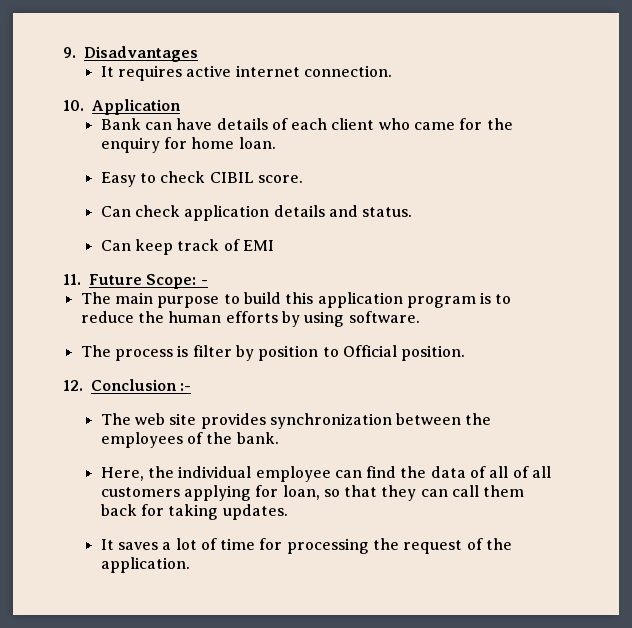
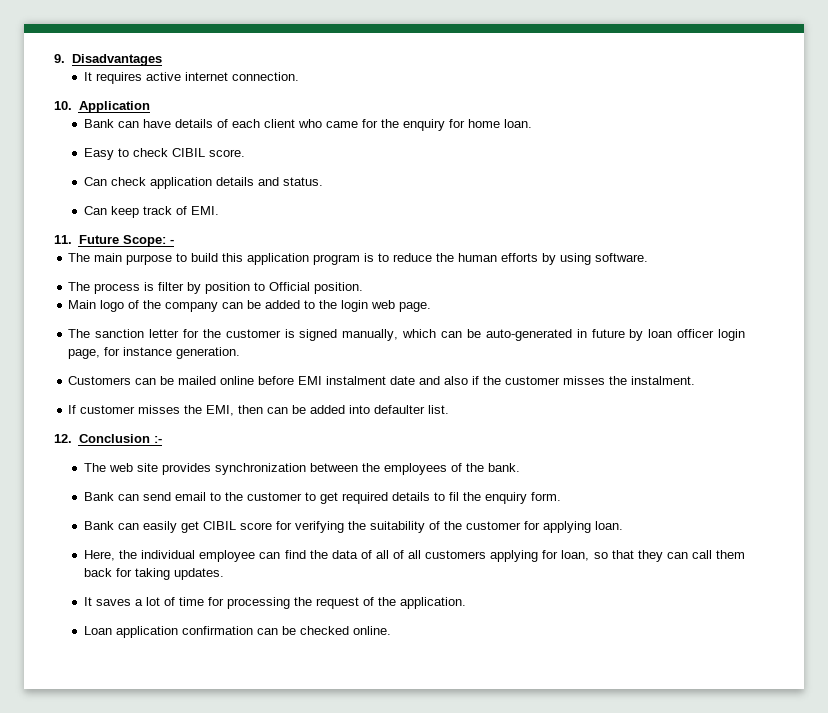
- Can keep track of EMI
+ Can keep track of EMI.
+ Main logo of the company can be added to the login web page.
+ The sanction letter for the customer is signed manually, which can be auto-generated in future by loan officer login page, for instance generation.
+ Customers can be mailed online before EMI instalment date and also if the customer misses the instalment.
+ If customer misses the EMI, then can be added into defaulter list.
+ Bank can send email to the customer to get required details to fil the enquiry form.
+ Bank can easily get CIBIL score for verifying the suitability of the customer for applying loan.
+ Loan application confirmation can be checked online.

